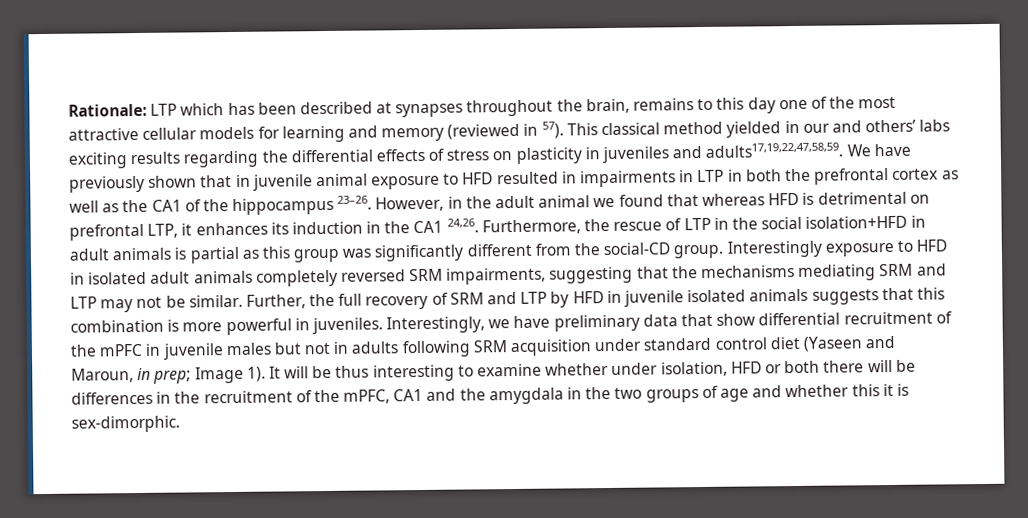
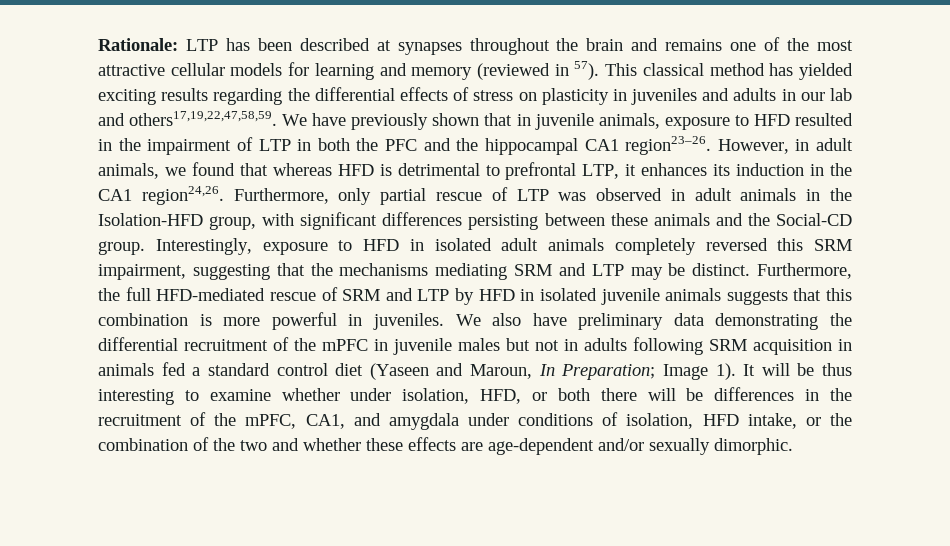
- Rationale: LTP which has been described at synapses throughout the brain, remains to this day one of the most attractive cellular models for learning and memory (reviewed in 57).
+ Rationale: LTP has been described at synapses throughout the brain and remains one of the most attractive cellular models for learning and memory (reviewed in 57).
- This classical method yielded in our and others’ labs exciting results regarding the differential effects of stress on plasticity in juveniles and adults17,19,22,47,58,59.
+ This classical method has yielded exciting results regarding the differential effects of stress on plasticity in juveniles and adults in our lab and others17,19,22,47,58,59.
- We have previously shown that in juvenile animal exposure to HFD resulted in impairments in LTP in both the prefrontal cortex as well as the CA1 of the hippocampus 23–26. However, in the adult animal we found that whereas HFD is detrimental on prefrontal LTP, it enhances its induction in the CA1 24,26. Furthermore, the rescue of LTP in the social isolation+HFD in adult animals is partial as this group was significantly different from the social-CD group. Interestingly exposure to HFD in isolated adult animals completely reversed SRM impairments, suggesting that the mechanisms mediating SRM and LTP may not be similar. Further, the full recovery of SRM and LTP by HFD in juvenile isolated animals suggests that this combination is more powerful in juveniles.
+ We have previously shown that in juvenile animals, exposure to HFD resulted in the impairment of LTP in both the PFC and the hippocampal CA1 region23–26. However, in adult animals, we found that whereas HFD is detrimental to prefrontal LTP, it enhances its induction in the CA1 region24,26. Furthermore, only partial rescue of LTP was observed in adult animals in the Isolation-HFD group, with significant differences persisting between these animals and the Social-CD group. Interestingly, exposure to HFD in isolated adult animals completely reversed this SRM impairment, suggesting that the mechanisms mediating SRM and LTP may be distinct. Furthermore, the full HFD-mediated rescue of SRM and LTP by HFD in isolated juvenile animals suggests that this combination is more powerful in juveniles.
- Interestingly, we have preliminary data that show differential recruitment of the mPFC in juvenile males but not in adults following SRM acquisition under standard control diet (Yaseen and Maroun, in prep; Image 1).
+ We also have preliminary data demonstrating the differential recruitment of the mPFC in juvenile males but not in adults following SRM acquisition in animals fed a standard control diet (Yaseen and Maroun, In Preparation; Image 1).
- It will be thus interesting to examine whether under isolation, HFD or both there will be differences in the recruitment of the mPFC, CA1 and the amygdala in the two groups of age and whether this it is sex-dimorphic.
+ It will be thus interesting to examine whether under isolation, HFD, or both there will be differences in the recruitment of the mPFC, CA1, and amygdala under conditions of isolation, HFD intake, or the combination of the two and whether these effects are age-dependent and/or sexually dimorphic.

